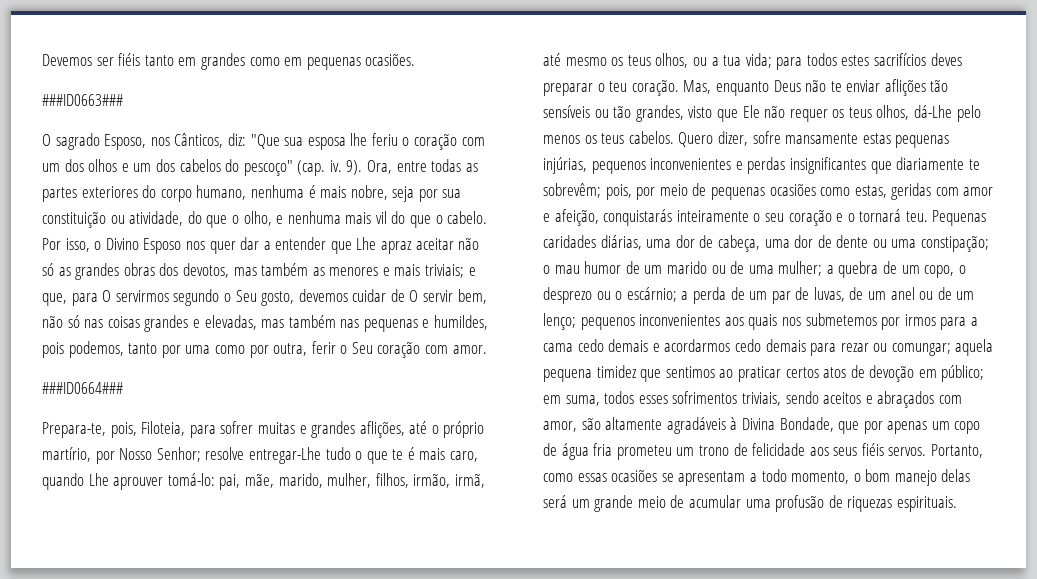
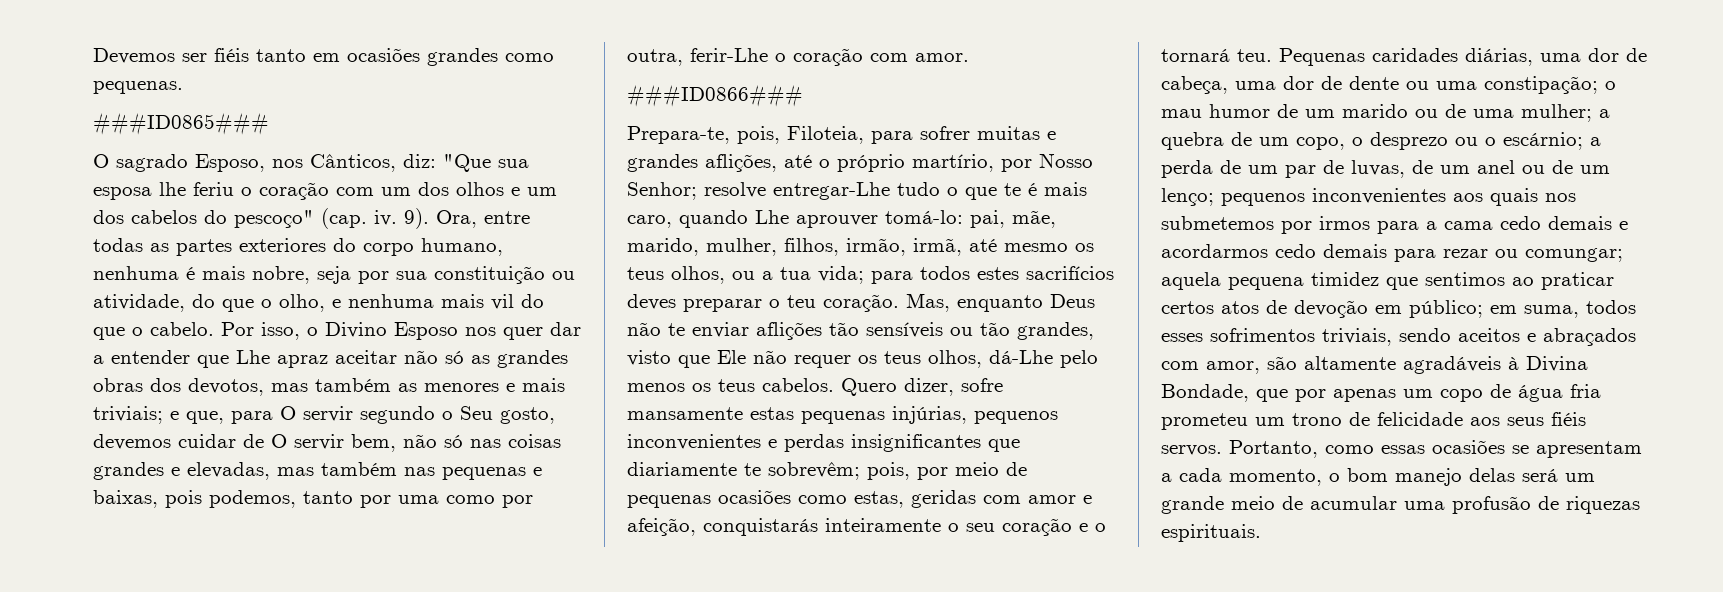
- Devemos ser fiéis tanto em grandes como em pequenas ocasiões.
- ###ID0663###
+ Devemos ser fiéis tanto em ocasiões grandes como pequenas.
+ ###ID0865###
- e que, para O servirmos segundo o Seu gosto, devemos cuidar de O servir bem, não só nas coisas grandes e elevadas, mas também nas pequenas e humildes, pois podemos, tanto por uma como por outra, ferir o Seu coração com amor.
+ e que, para O servir segundo o Seu gosto, devemos cuidar de O servir bem, não só nas coisas grandes e elevadas, mas também nas pequenas e baixas, pois podemos, tanto por uma como por outra, ferir-Lhe o coração com amor.
- ###ID0664###
+ ###ID0866###
- Portanto, como essas ocasiões se apresentam a todo momento, o bom manejo delas será um grande meio de acumular uma profusão de riquezas espirituais.
+ Portanto, como essas ocasiões se apresentam a cada momento, o bom manejo delas será um grande meio de acumular uma profusão de riquezas espirituais.

